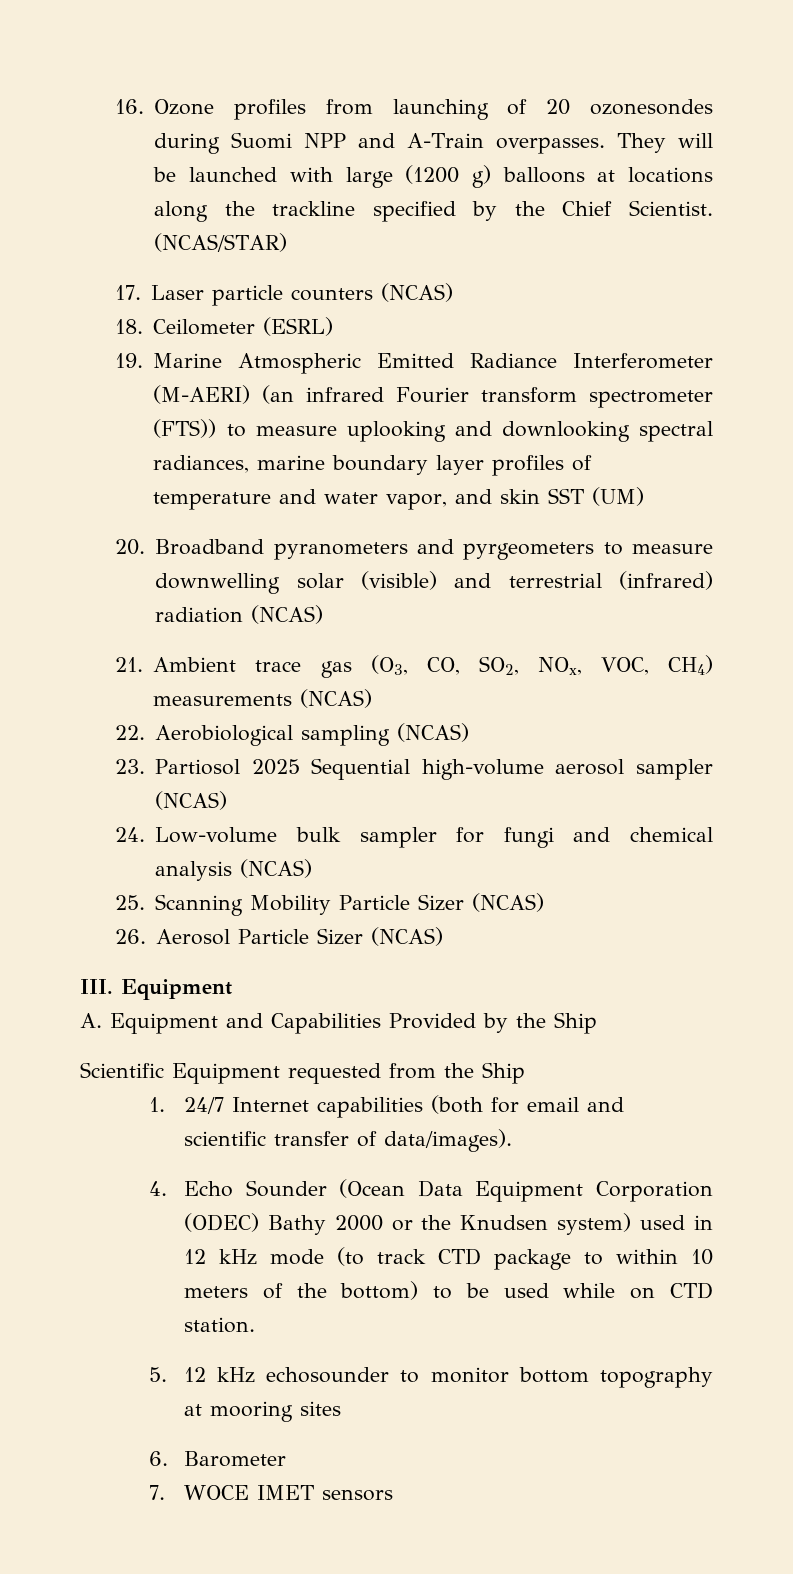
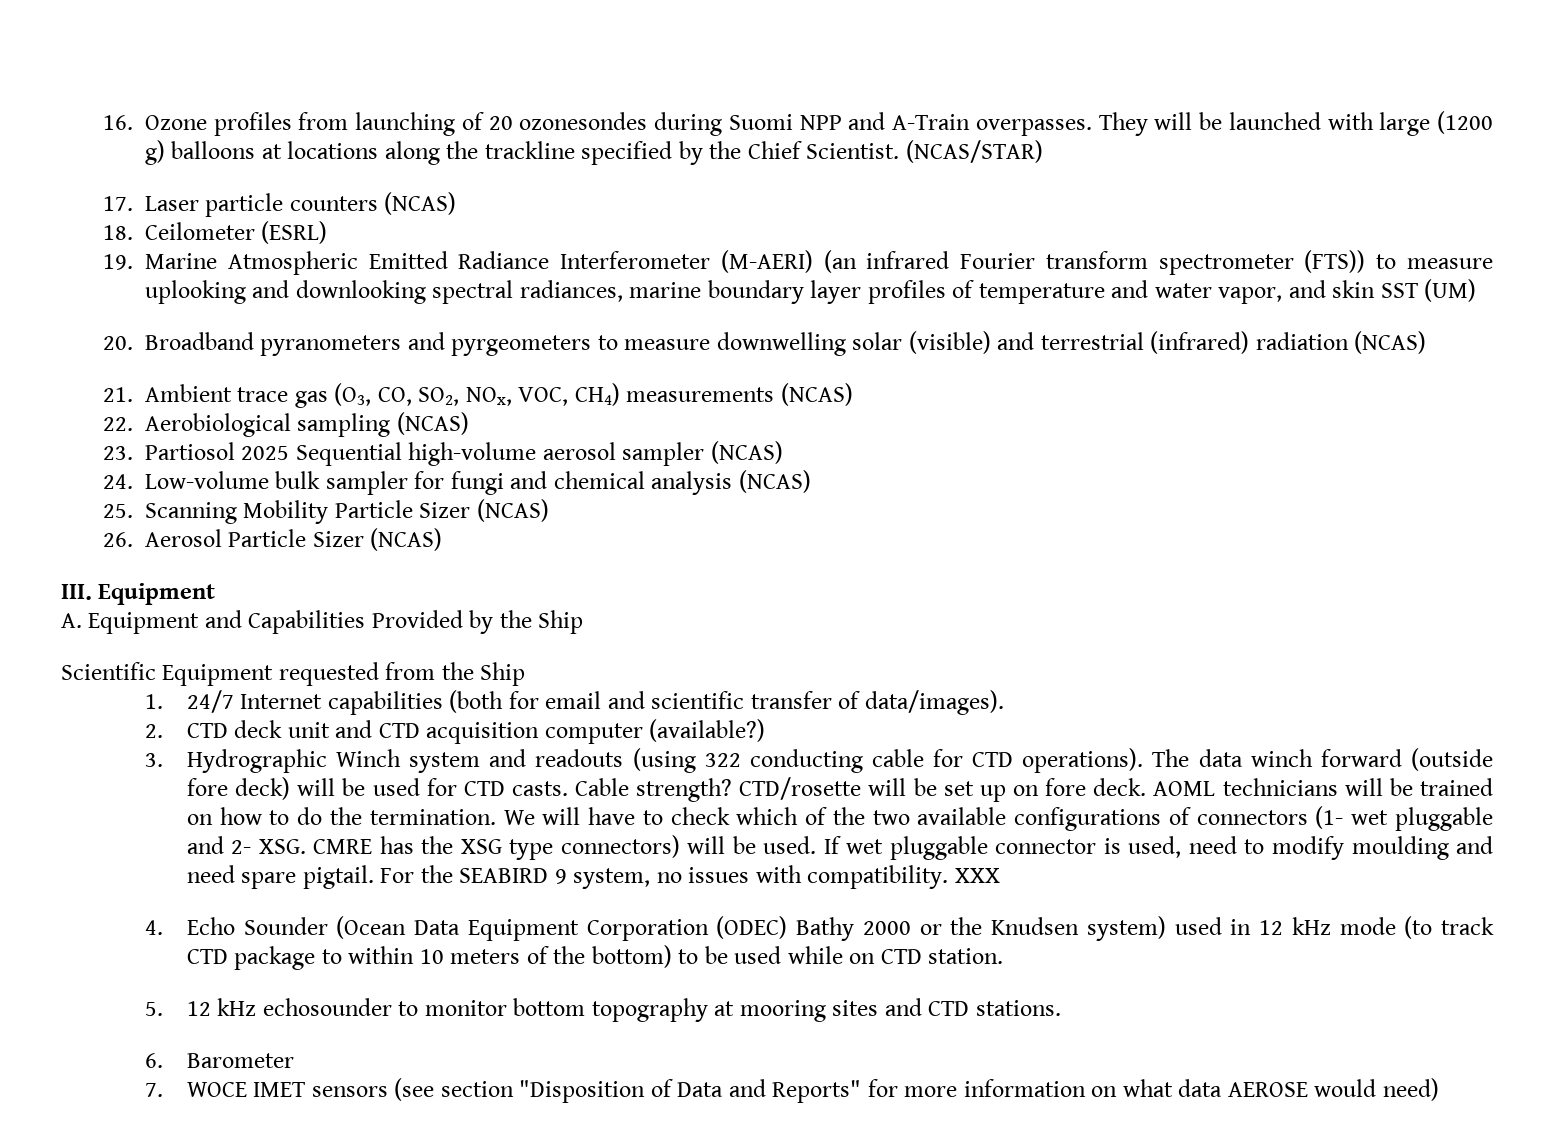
+ 2. CTD deck unit and CTD acquisition computer (available?)
+ 3. Hydrographic Winch system and readouts (using 322 conducting cable for CTD operations). The data winch forward (outside fore deck) will be used for CTD casts. Cable strength? CTD/rosette will be set up on fore deck. AOML technicians will be trained on how to do the termination. We will have to check which of the two available configurations of connectors (1- wet pluggable and 2- XSG. CMRE has the XSG type connectors) will be used. If wet pluggable connector is used, need to modify moulding and need spare pigtail. For the SEABIRD 9 system, no issues with compatibility. XXX
- 5. 12 kHz echosounder to monitor bottom topography at mooring sites
+ 5. 12 kHz echosounder to monitor bottom topography at mooring sites and CTD stations.
- 7. WOCE IMET sensors
+ 7. WOCE IMET sensors (see section "Disposition of Data and Reports" for more information on what data AEROSE would need)

